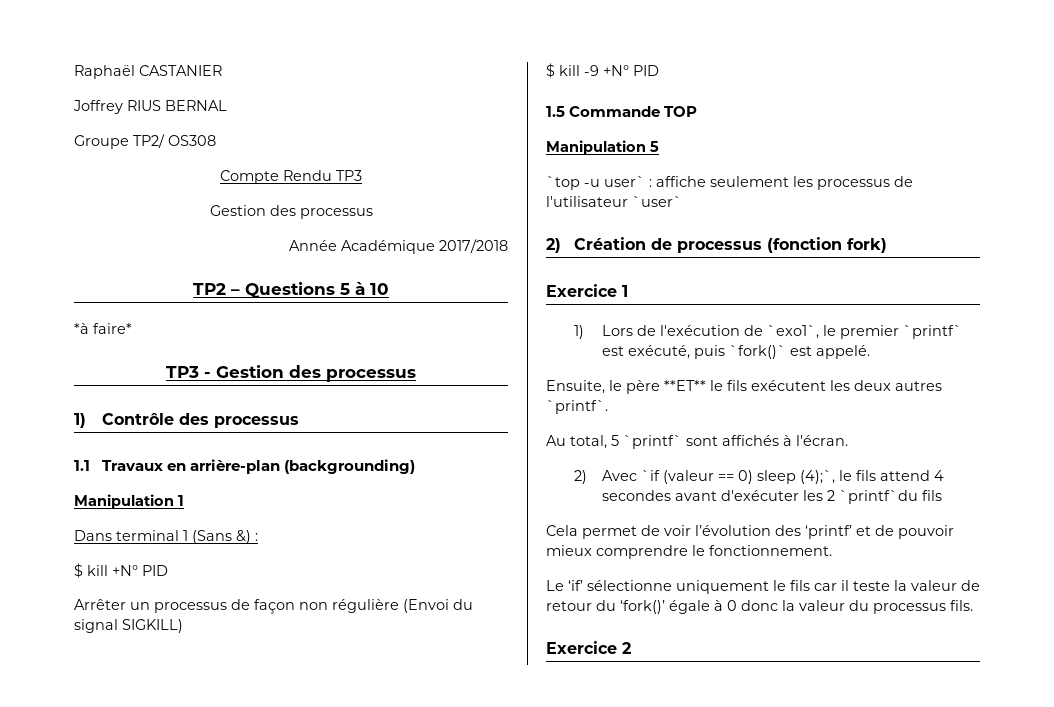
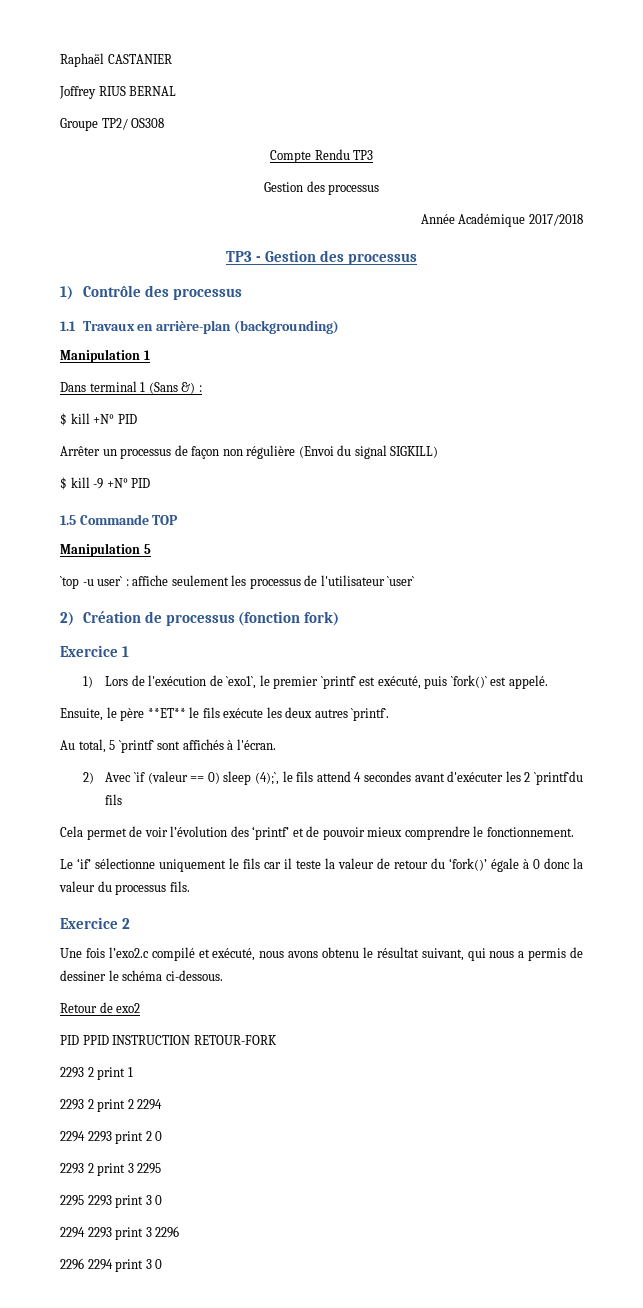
- TP2 – Questions 5 à 10
- *à faire*
- Ensuite, le père **ET** le fils exécutent les deux autres `printf`.
+ Ensuite, le père **ET** le fils exécute les deux autres `printf`.
+ Une fois l’exo2.c compilé et exécuté, nous avons obtenu le résultat suivant, qui nous a permis de dessiner le schéma ci-dessous.
+ Retour de exo2
+ PID PPID INSTRUCTION RETOUR-FORK
+ 2293 2 print 1
+ 2293 2 print 2 2294
+ 2294 2293 print 2 0
+ 2293 2 print 3 2295
+ 2295 2293 print 3 0
+ 2294 2293 print 3 2296
+ 2296 2294 print 3 0

